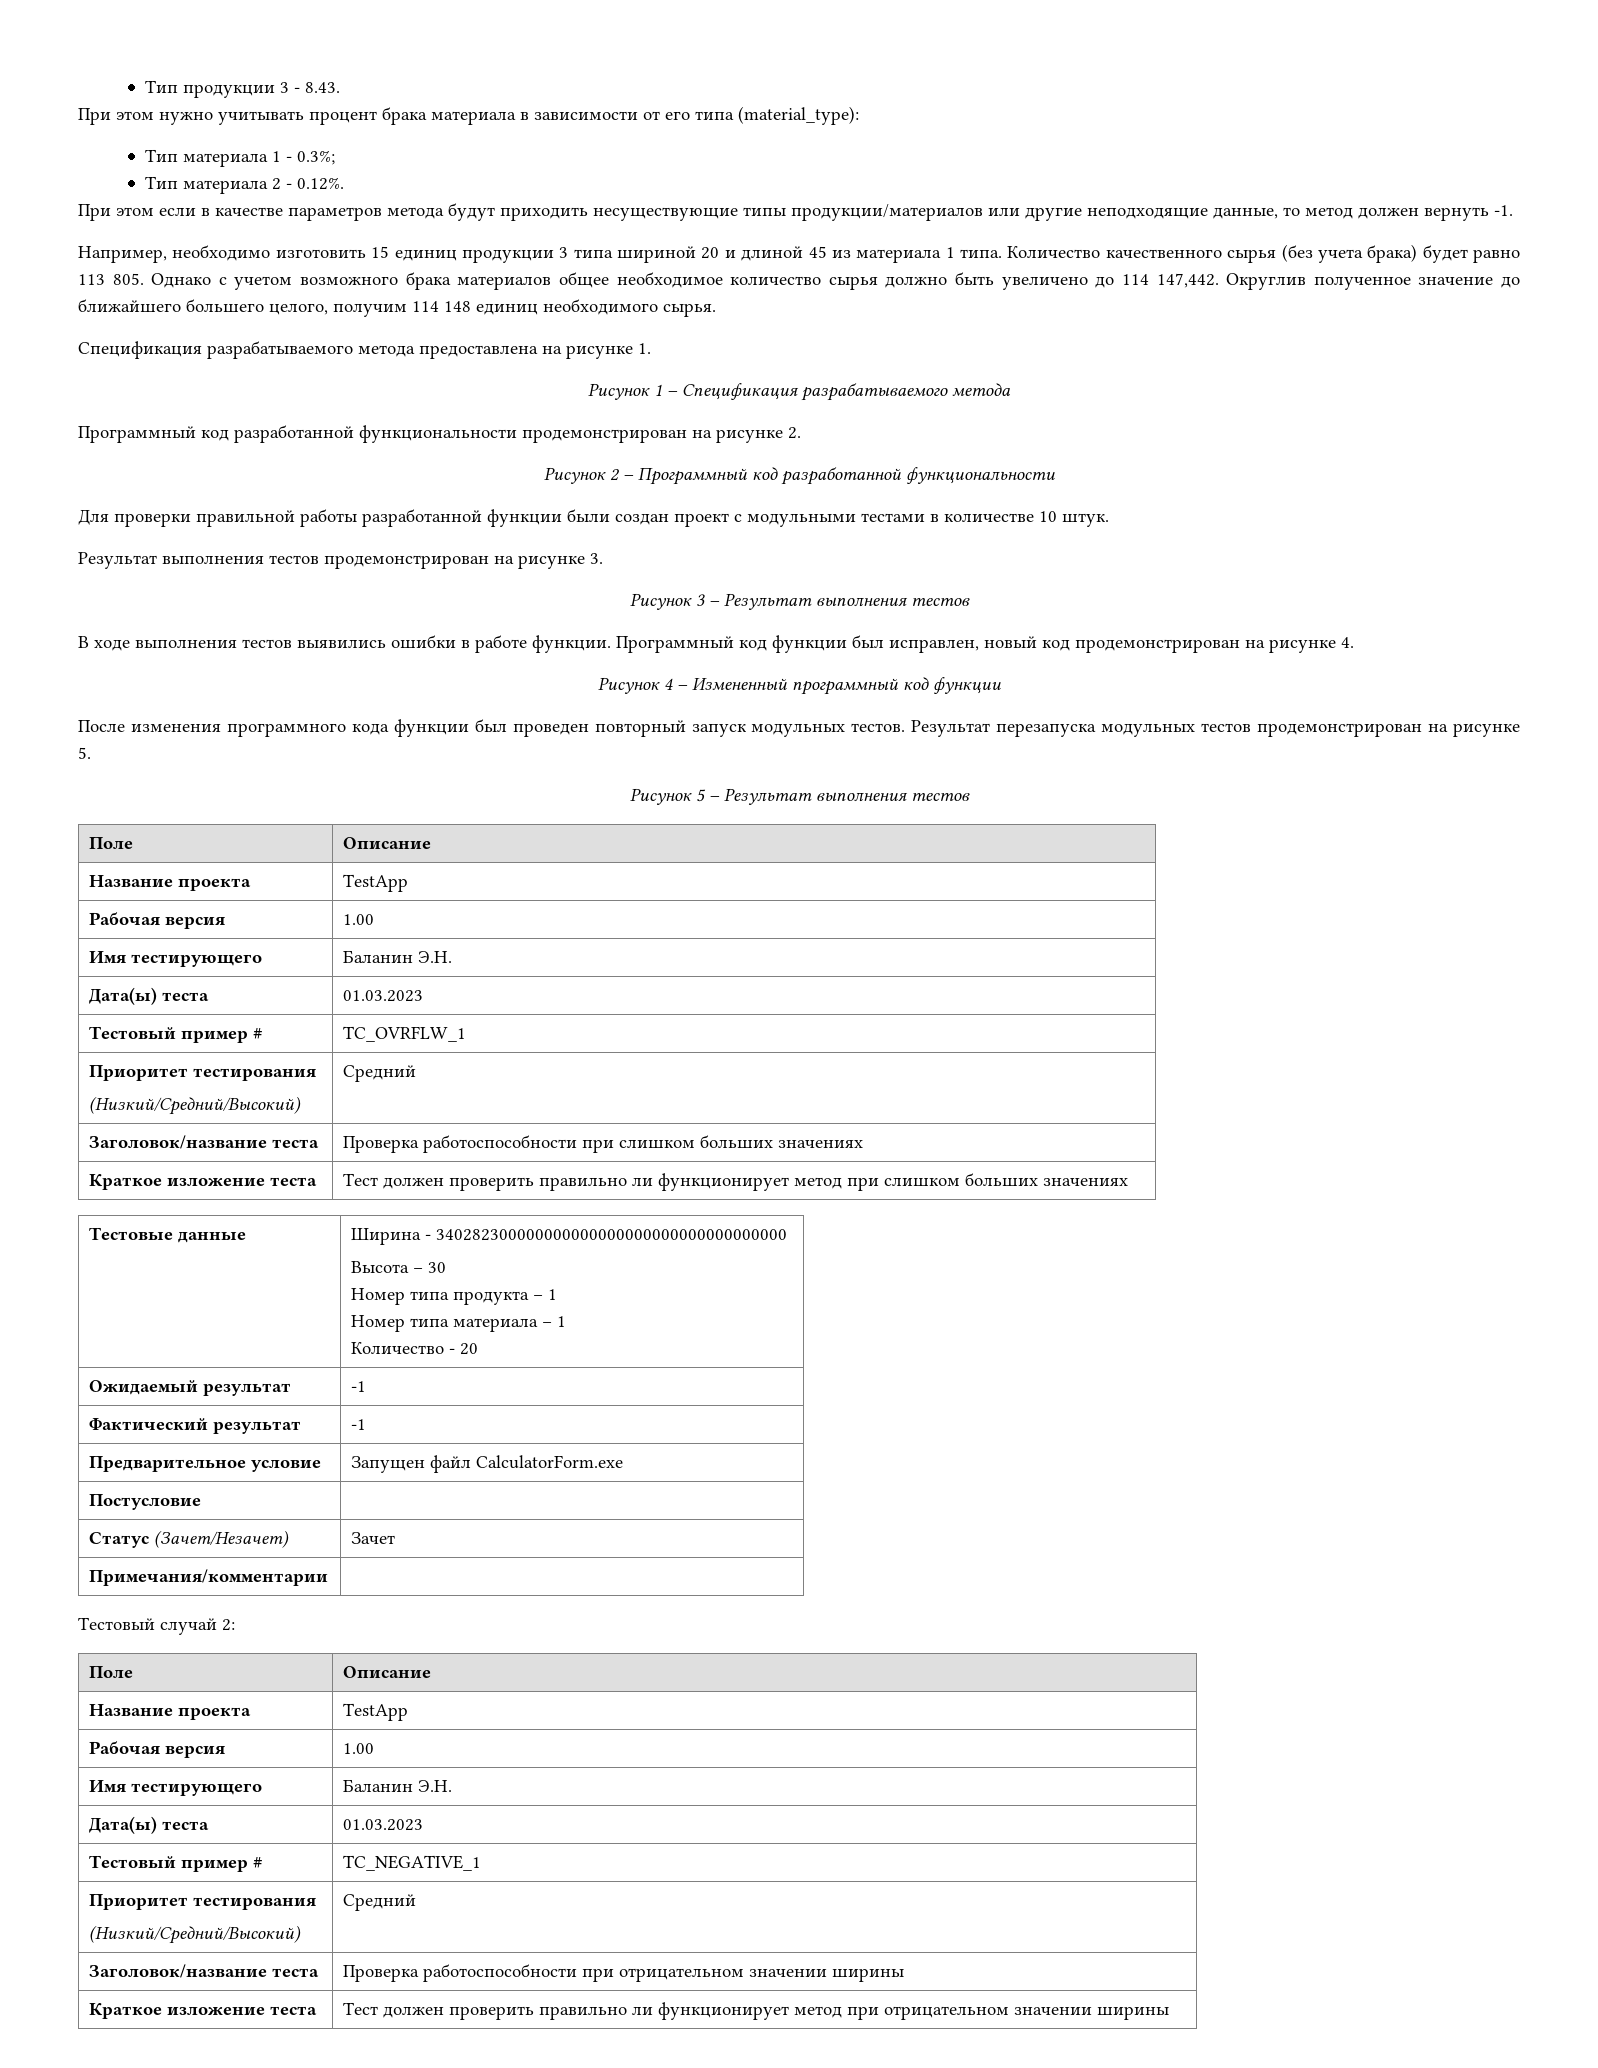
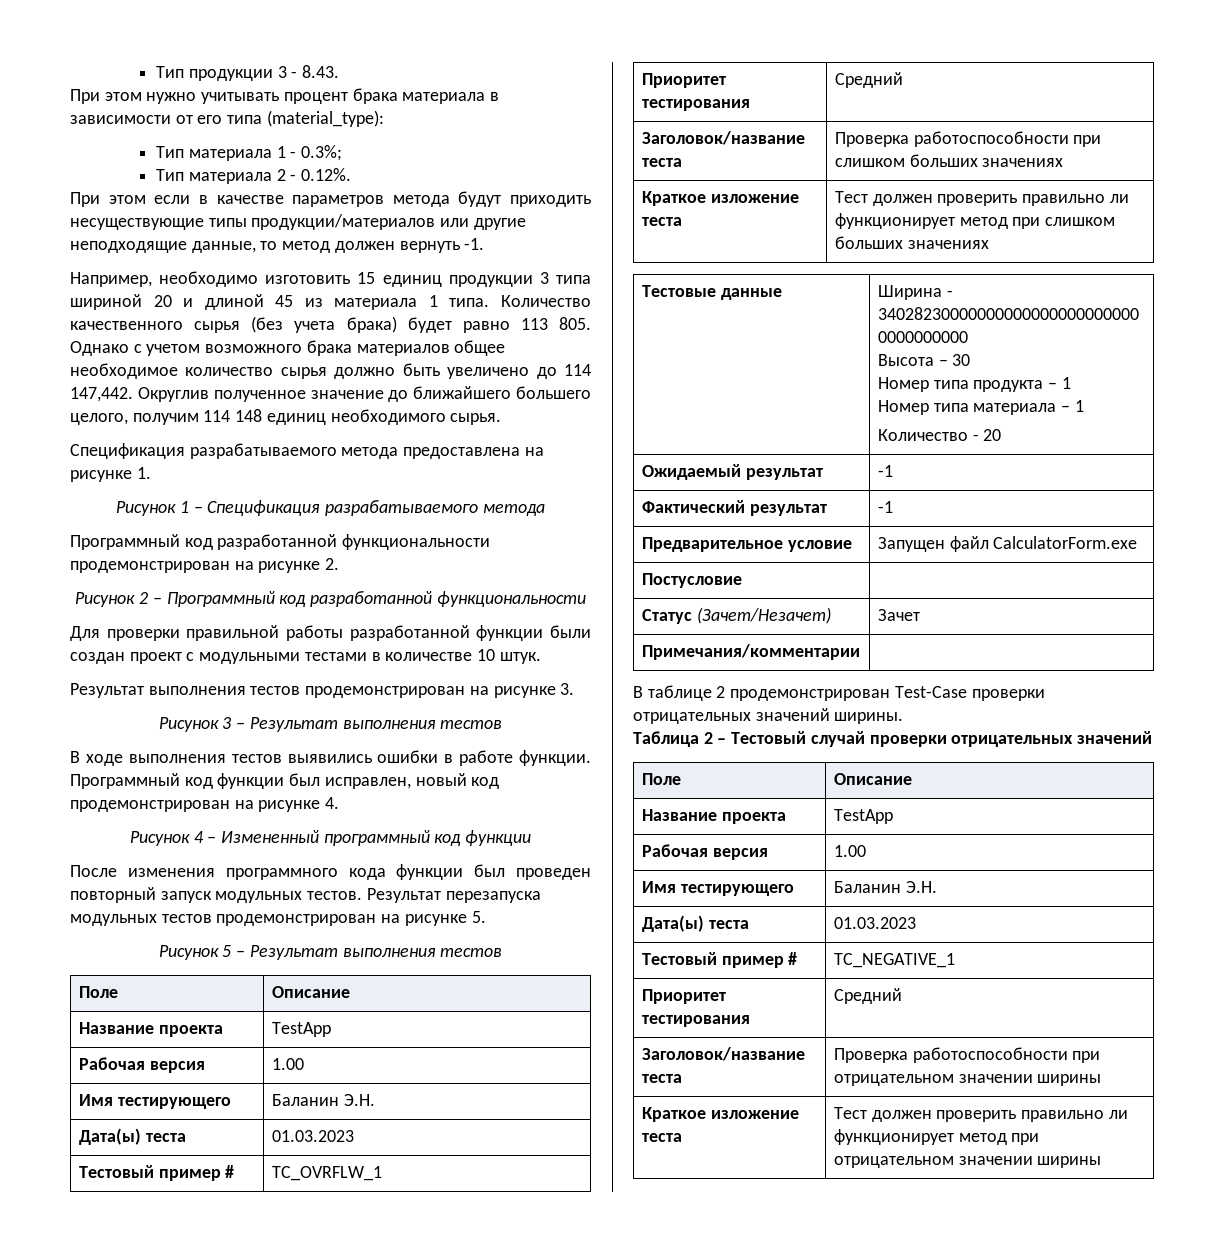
  Тестовый пример # | TC_OVRFLW_1
- Приоритет тестирования
- (Низкий/Средний/Высокий) | Средний
+ Приоритет тестирования | Средний
- Тестовый случай 2:
+ В таблице 2 продемонстрирован Test-Case проверки отрицательных значений ширины.
+ Таблица 2 – Тестовый случай проверки отрицательных значений
  Тестовый пример # | TC_NEGATIVE_1
- Приоритет тестирования
- (Низкий/Средний/Высокий) | Средний
+ Приоритет тестирования | Средний

